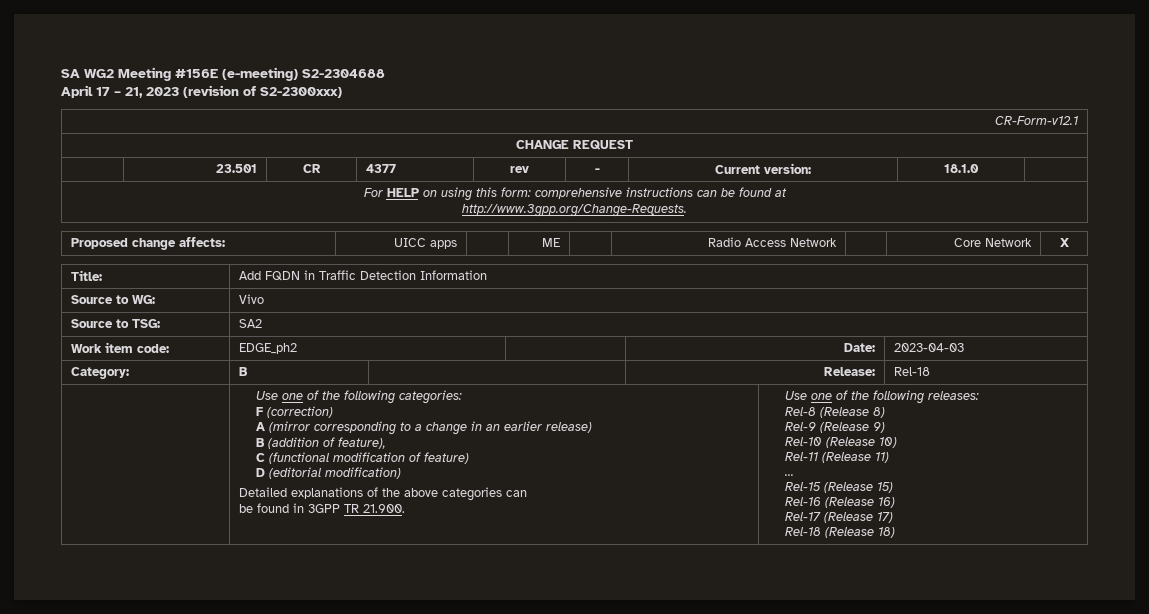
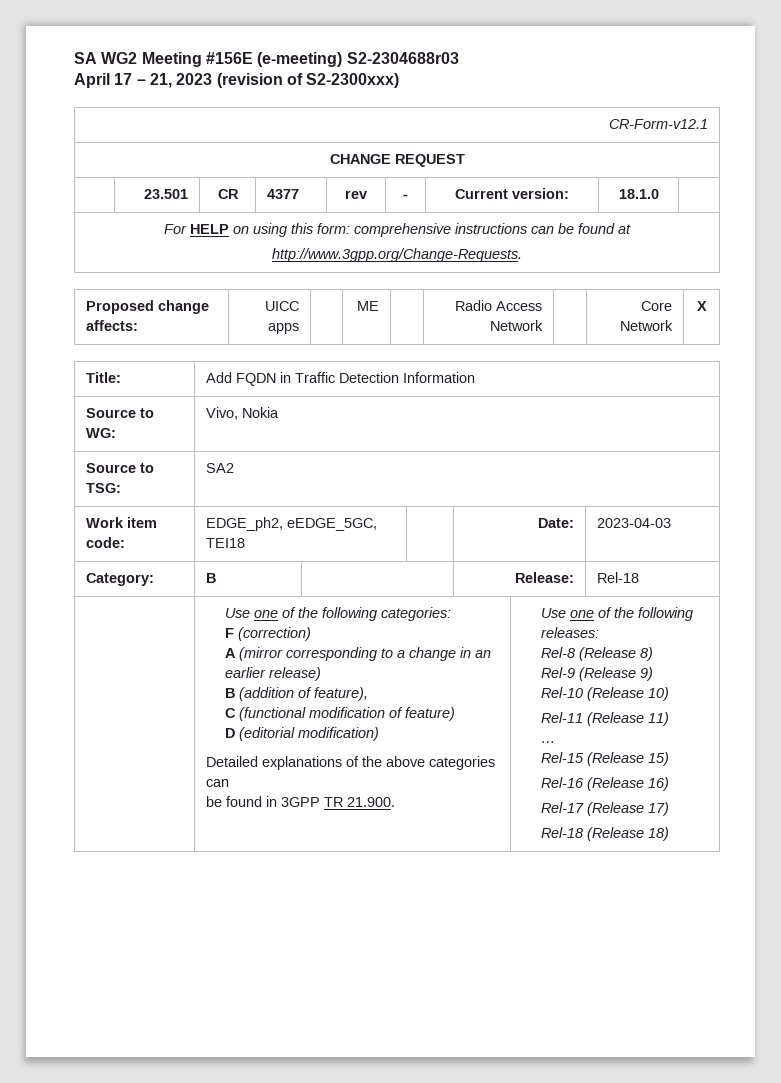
- SA WG2 Meeting #156E (e-meeting) S2-2304688
+ SA WG2 Meeting #156E (e-meeting) S2-2304688r03
- Source to WG: | Vivo
+ Source to WG: | Vivo, Nokia
- Work item code: | EDGE_ph2 | | Date: | 2023-04-03
+ Work item code: | EDGE_ph2, eEDGE_5GC, TEI18 | | Date: | 2023-04-03

